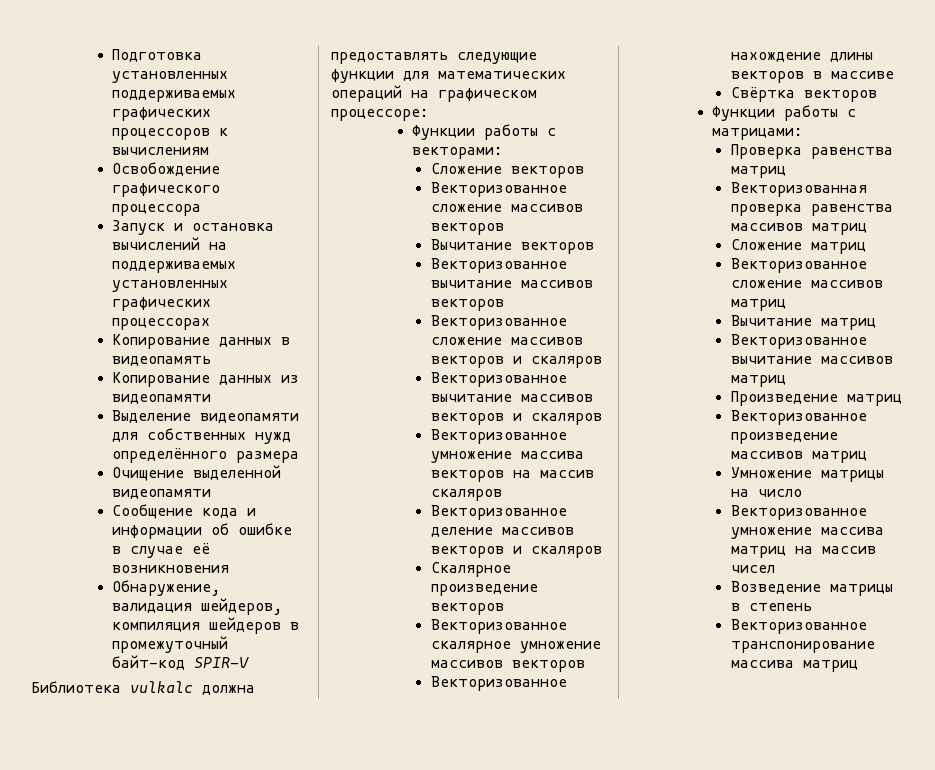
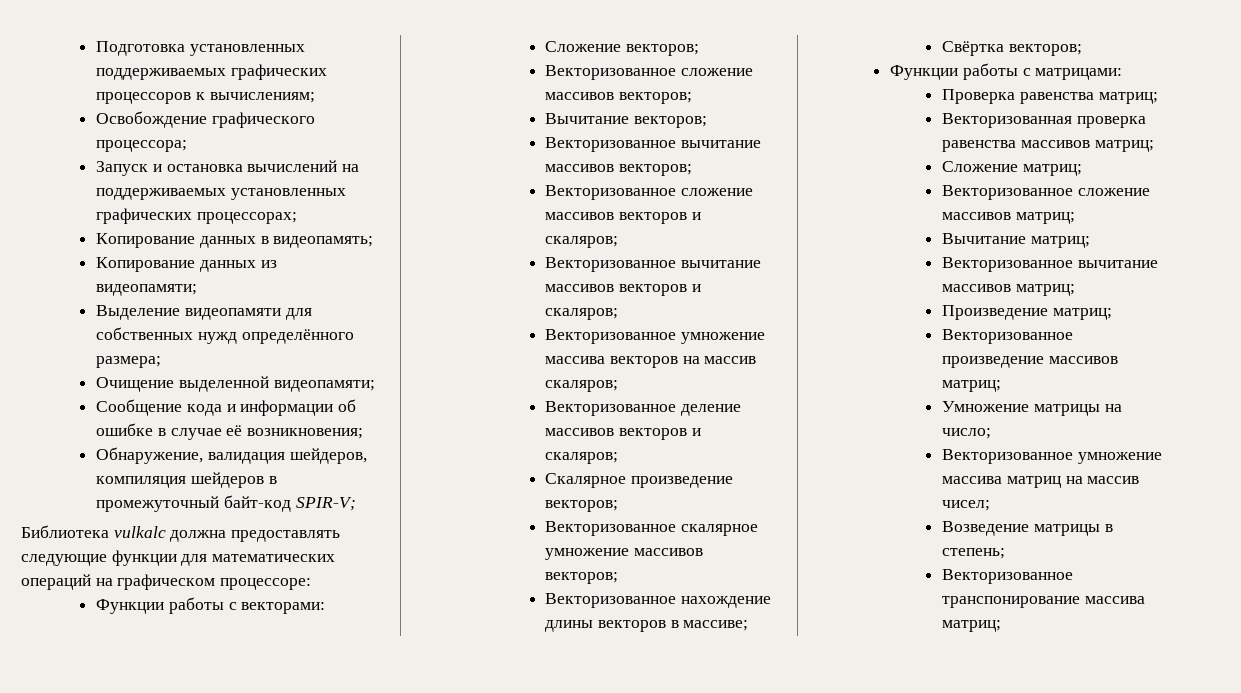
- Подготовка установленных поддерживаемых графических процессоров к вычислениям
+ Подготовка установленных поддерживаемых графических процессоров к вычислениям;
- Освобождение графического процессора
+ Освобождение графического процессора;
- Запуск и остановка вычислений на поддерживаемых установленных графических процессорах
+ Запуск и остановка вычислений на поддерживаемых установленных графических процессорах;
- Копирование данных в видеопамять
+ Копирование данных в видеопамять;
- Копирование данных из видеопамяти
+ Копирование данных из видеопамяти;
- Выделение видеопамяти для собственных нужд определённого размера
+ Выделение видеопамяти для собственных нужд определённого размера;
- Очищение выделенной видеопамяти
+ Очищение выделенной видеопамяти;
- Сообщение кода и информации об ошибке в случае её возникновения
+ Сообщение кода и информации об ошибке в случае её возникновения;
- Обнаружение, валидация шейдеров, компиляция шейдеров в промежуточный байт-код SPIR-V
+ Обнаружение, валидация шейдеров, компиляция шейдеров в промежуточный байт-код SPIR-V;
- Сложение векторов
- Векторизованное сложение массивов векторов
- Вычитание векторов
- Векторизованное вычитание массивов векторов
+ Сложение векторов;
+ Векторизованное сложение массивов векторов;
+ Вычитание векторов;
+ Векторизованное вычитание массивов векторов;
- Векторизованное сложение массивов векторов и скаляров
+ Векторизованное сложение массивов векторов и скаляров;
- Векторизованное вычитание массивов векторов и скаляров
+ Векторизованное вычитание массивов векторов и скаляров;
- Векторизованное умножение массива векторов на массив скаляров
+ Векторизованное умножение массива векторов на массив скаляров;
- Векторизованное деление массивов векторов и скаляров
+ Векторизованное деление массивов векторов и скаляров;
- Скалярное произведение векторов
+ Скалярное произведение векторов;
- Векторизованное скалярное умножение массивов векторов
+ Векторизованное скалярное умножение массивов векторов;
- Векторизованное нахождение длины векторов в массиве
+ Векторизованное нахождение длины векторов в массиве;
- Свёртка векторов
+ Свёртка векторов;
- Проверка равенства матриц
+ Проверка равенства матриц;
- Векторизованная проверка равенства массивов матриц
- Сложение матриц
- Векторизованное сложение массивов матриц
- Вычитание матриц
- Векторизованное вычитание массивов матриц
+ Векторизованная проверка равенства массивов матриц;
+ Сложение матриц;
+ Векторизованное сложение массивов матриц;
+ Вычитание матриц;
+ Векторизованное вычитание массивов матриц;
- Произведение матриц
+ Произведение матриц;
- Векторизованное произведение массивов матриц
+ Векторизованное произведение массивов матриц;
- Умножение матрицы на число
+ Умножение матрицы на число;
- Векторизованное умножение массива матриц на массив чисел
+ Векторизованное умножение массива матриц на массив чисел;
- Возведение матрицы в степень
+ Возведение матрицы в степень;
- Векторизованное транспонирование массива матриц
+ Векторизованное транспонирование массива матриц;

